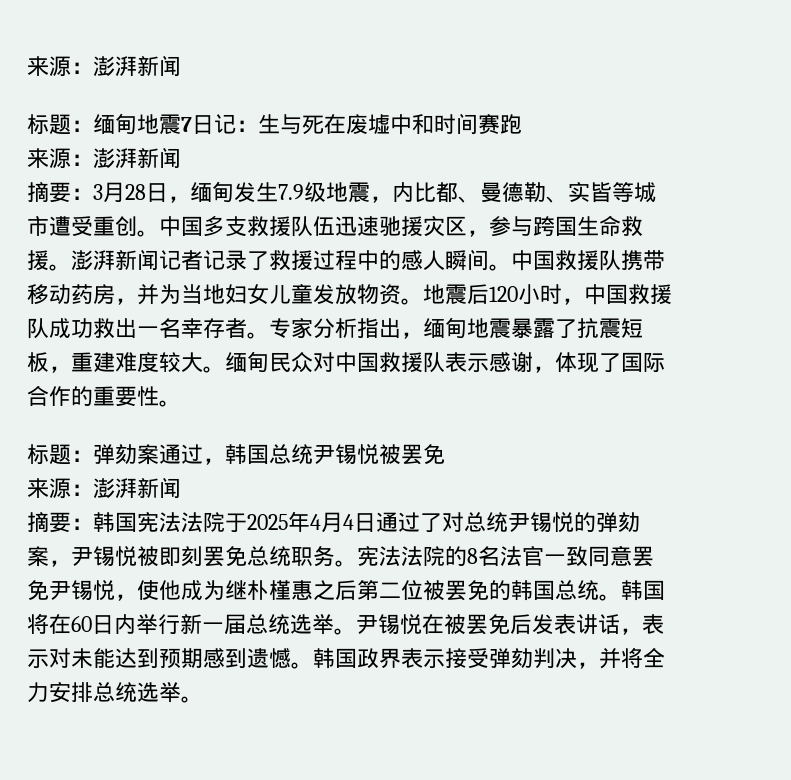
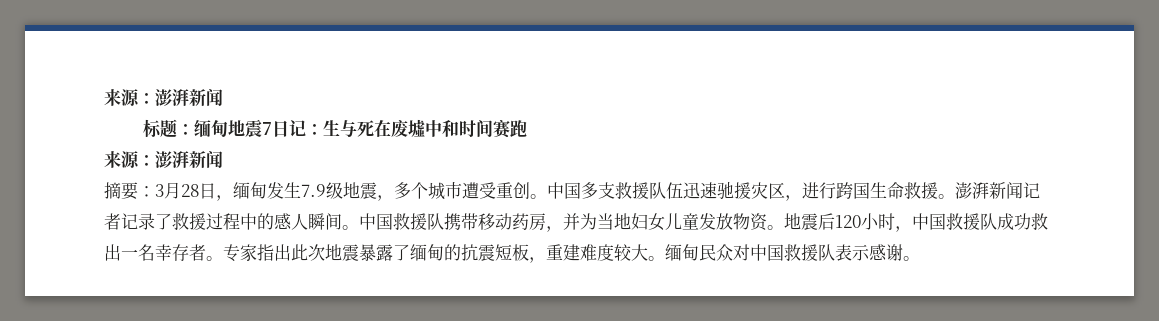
- 摘要：3月28日，缅甸发生7.9级地震，内比都、曼德勒、实皆等城市遭受重创。
+ 摘要：3月28日，缅甸发生7.9级地震，多个城市遭受重创。
- 中国多支救援队伍迅速驰援灾区，参与跨国生命救援。
+ 中国多支救援队伍迅速驰援灾区，进行跨国生命救援。
- 专家分析指出，缅甸地震暴露了抗震短板，重建难度较大。
+ 专家指出此次地震暴露了缅甸的抗震短板，重建难度较大。
- 缅甸民众对中国救援队表示感谢，体现了国际合作的重要性。
- 标题：弹劾案通过，韩国总统尹锡悦被罢免
- 来源：澎湃新闻
- 摘要：韩国宪法法院于2025年4月4日通过了对总统尹锡悦的弹劾案，尹锡悦被即刻罢免总统职务。宪法法院的8名法官一致同意罢免尹锡悦，使他成为继朴槿惠之后第二位被罢免的韩国总统。韩国将在60日内举行新一届总统选举。尹锡悦在被罢免后发表讲话，表示对未能达到预期感到遗憾。韩国政界表示接受弹劾判决，并将全力安排总统选举。
+ 缅甸民众对中国救援队表示感谢。

